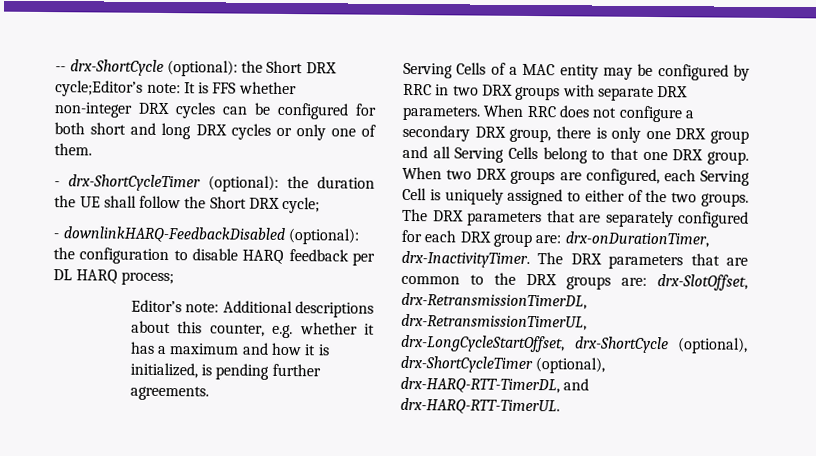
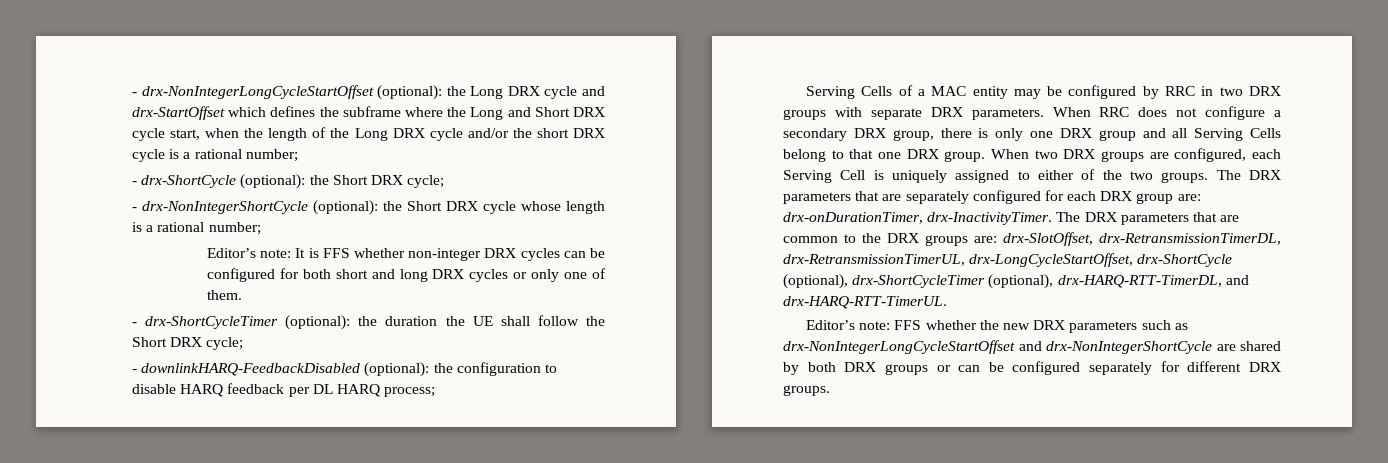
- -- drx-ShortCycle (optional): the Short DRX cycle;Editor’s note: It is FFS whether non-integer DRX cycles can be configured for both short and long DRX cycles or only one of them.
+ - drx-NonIntegerLongCycleStartOffset (optional): the Long DRX cycle and drx-StartOffset which defines the subframe where the Long and Short DRX cycle start, when the length of the Long DRX cycle and/or the short DRX cycle is a rational number;
+ - drx-ShortCycle (optional): the Short DRX cycle;
+ - drx-NonIntegerShortCycle (optional): the Short DRX cycle whose length is a rational number;
+ Editor’s note: It is FFS whether non-integer DRX cycles can be configured for both short and long DRX cycles or only one of them.
- Editor’s note: Additional descriptions about this counter, e.g. whether it has a maximum and how it is initialized, is pending further agreements.
+ Editor’s note: FFS whether the new DRX parameters such as drx-NonIntegerLongCycleStartOffset and drx-NonIntegerShortCycle are shared by both DRX groups or can be configured separately for different DRX groups.

